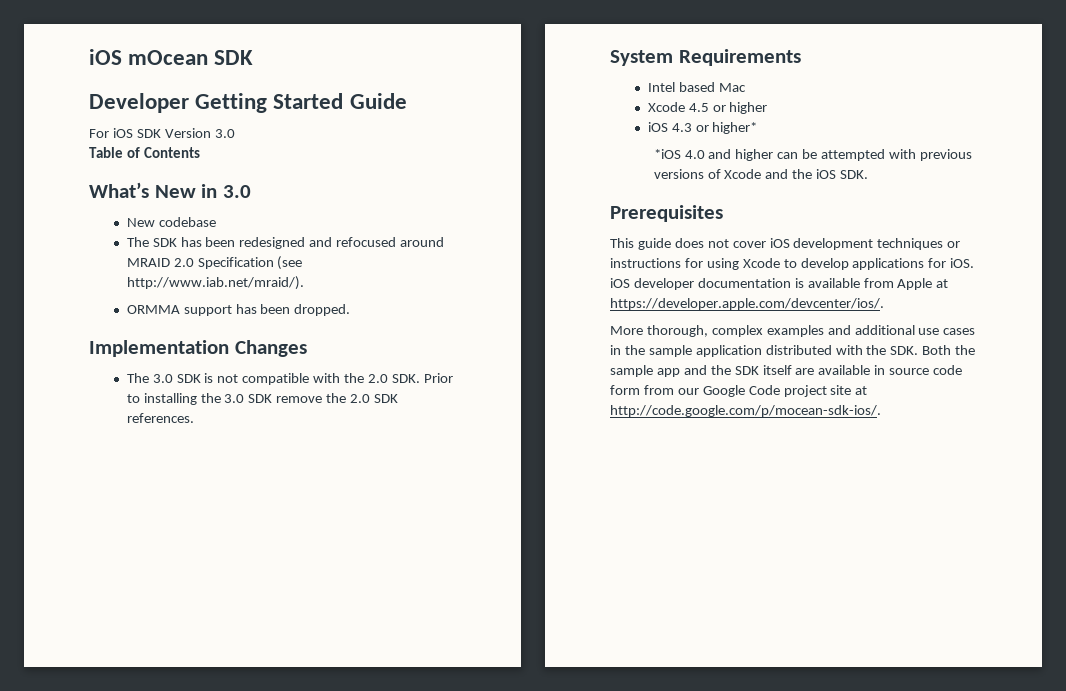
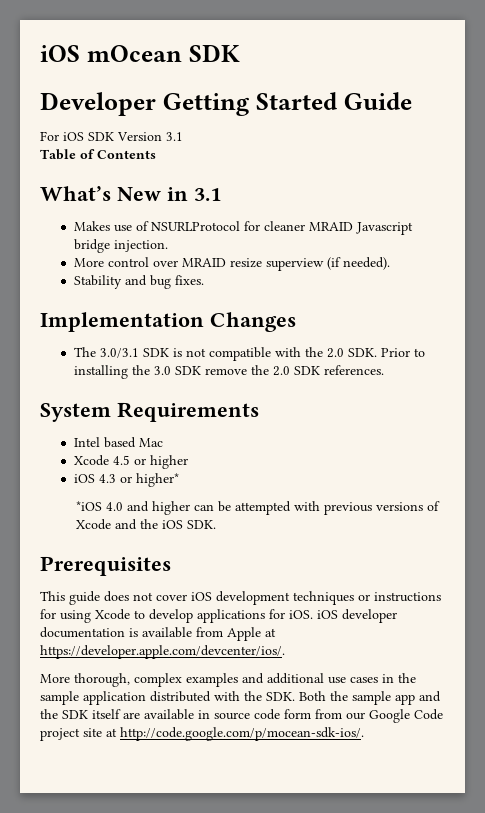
- For iOS SDK Version 3.0
+ For iOS SDK Version 3.1
- What’s New in 3.0
- New codebase
- The SDK has been redesigned and refocused around MRAID 2.0 Specification (see http://www.iab.net/mraid/).
- ORMMA support has been dropped.
+ What’s New in 3.1
+ Makes use of NSURLProtocol for cleaner MRAID Javascript bridge injection.
+ More control over MRAID resize superview (if needed).
+ Stability and bug fixes.
- The 3.0 SDK is not compatible with the 2.0 SDK. Prior to installing the 3.0 SDK remove the 2.0 SDK references.
+ The 3.0/3.1 SDK is not compatible with the 2.0 SDK. Prior to installing the 3.0 SDK remove the 2.0 SDK references.

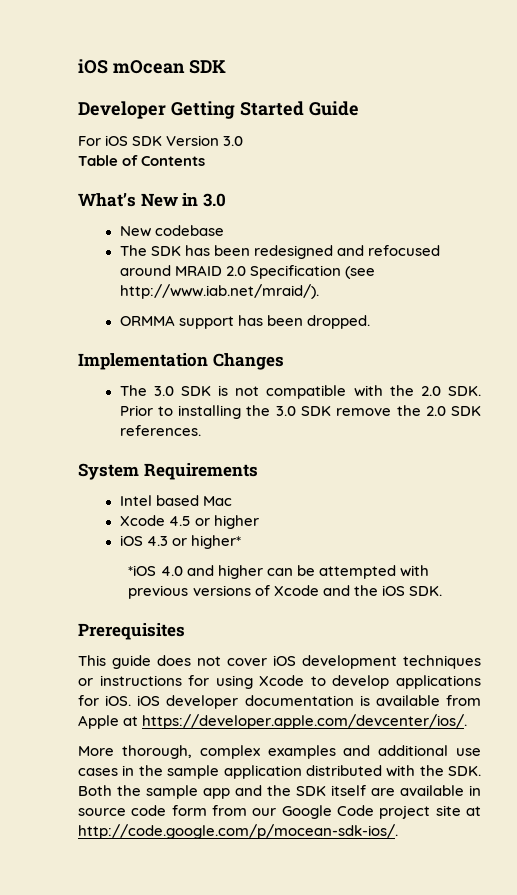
- For iOS SDK Version 3.1
+ For iOS SDK Version 3.0
- What’s New in 3.1
- Makes use of NSURLProtocol for cleaner MRAID Javascript bridge injection.
- More control over MRAID resize superview (if needed).
- Stability and bug fixes.
+ What’s New in 3.0
+ New codebase
+ The SDK has been redesigned and refocused around MRAID 2.0 Specification (see http://www.iab.net/mraid/).
+ ORMMA support has been dropped.
- The 3.0/3.1 SDK is not compatible with the 2.0 SDK. Prior to installing the 3.0 SDK remove the 2.0 SDK references.
+ The 3.0 SDK is not compatible with the 2.0 SDK. Prior to installing the 3.0 SDK remove the 2.0 SDK references.

